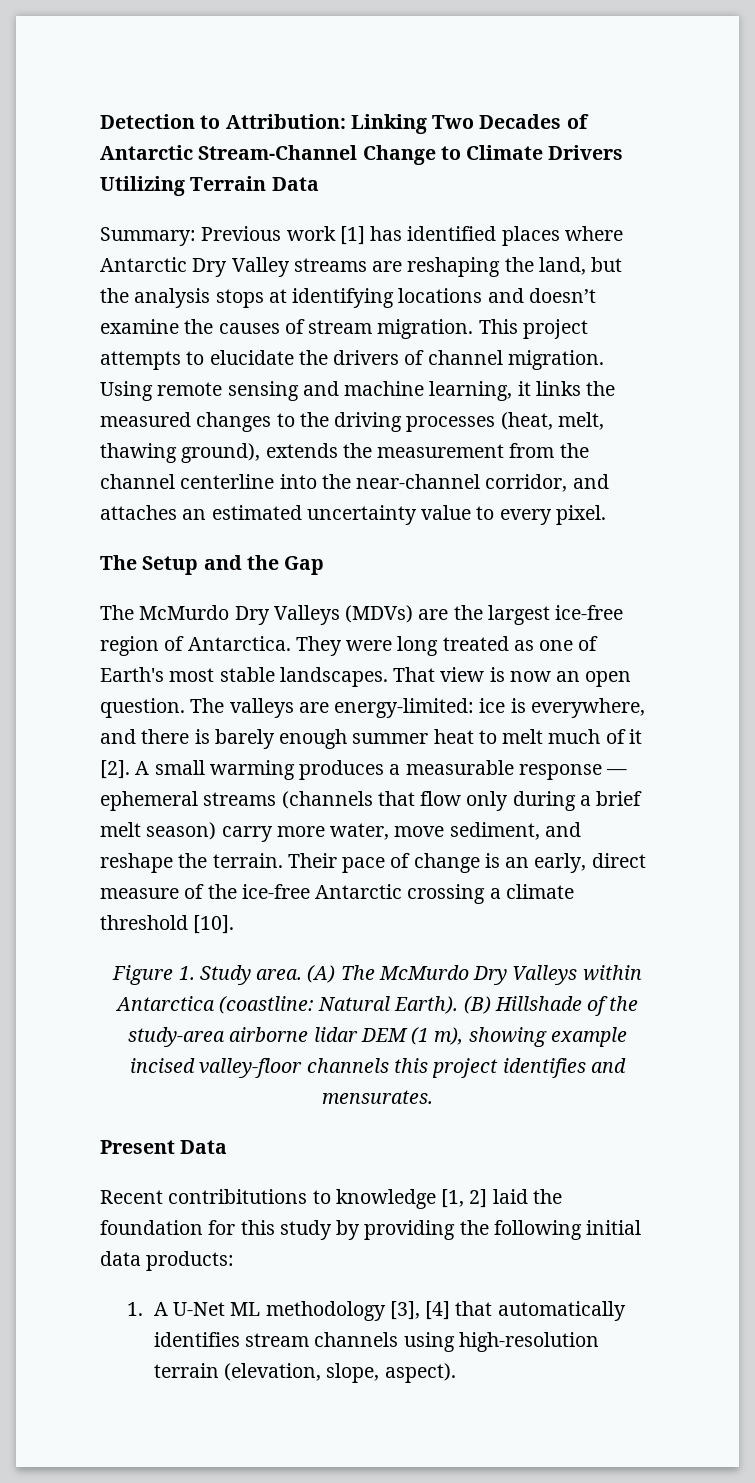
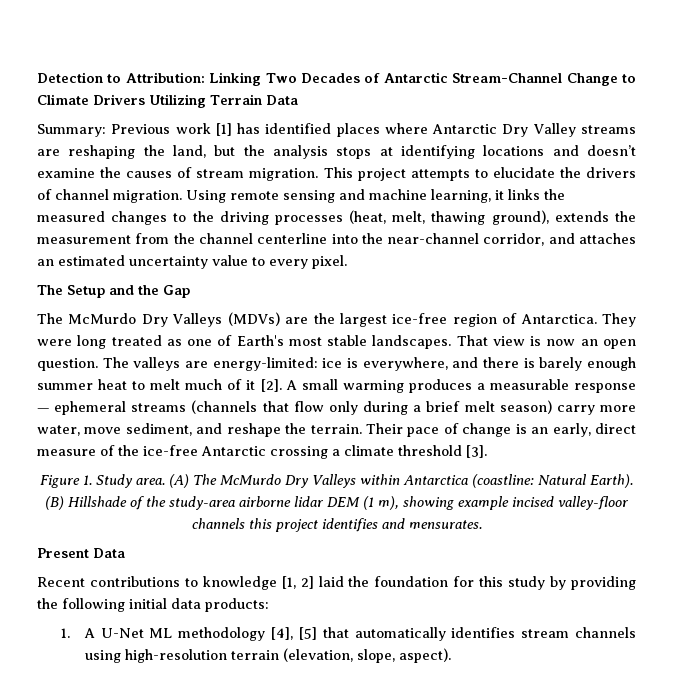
- Their pace of change is an early, direct measure of the ice-free Antarctic crossing a climate threshold [10].
+ Their pace of change is an early, direct measure of the ice-free Antarctic crossing a climate threshold [3].
- Recent contribitutions to knowledge [1, 2] laid the foundation for this study by providing the following initial data products:
+ Recent contributions to knowledge [1, 2] laid the foundation for this study by providing the following initial data products:
- 1. A U-Net ML methodology [3], [4] that automatically identifies stream channels using high-resolution terrain (elevation, slope, aspect).
+ 1. A U-Net ML methodology [4], [5] that automatically identifies stream channels using high-resolution terrain (elevation, slope, aspect).

